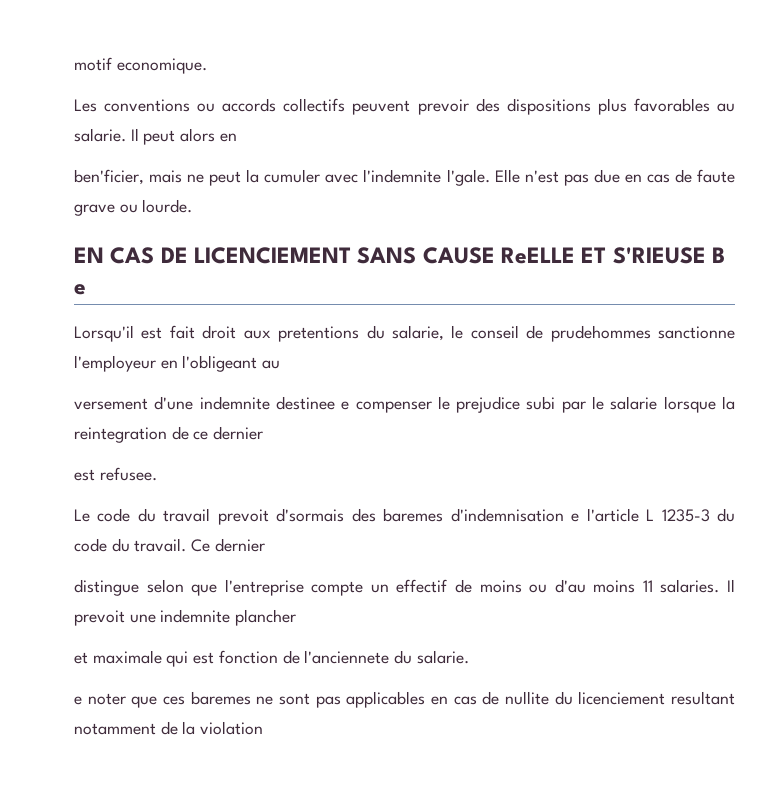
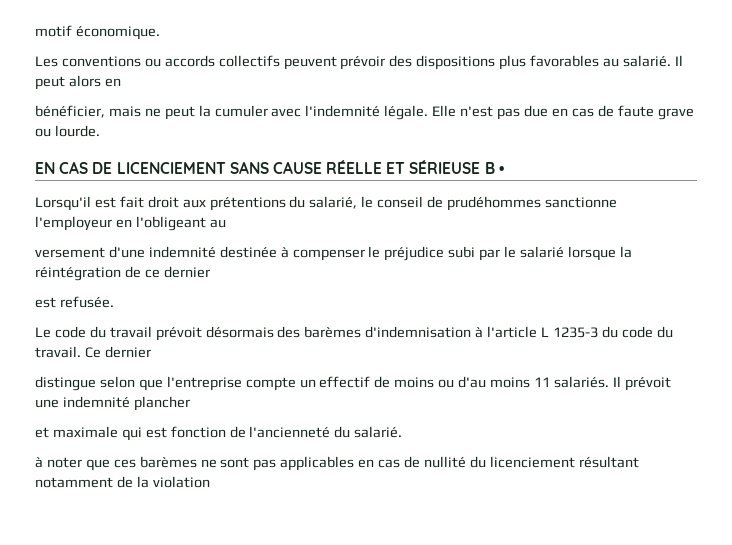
- motif economique.
+ motif économique.
- Les conventions ou accords collectifs peuvent prevoir des dispositions plus favorables au salarie.
+ Les conventions ou accords collectifs peuvent prévoir des dispositions plus favorables au salarié.
- ben'ficier, mais ne peut la cumuler avec l'indemnite l'gale.
+ bénéficier, mais ne peut la cumuler avec l'indemnité légale.
- EN CAS DE LICENCIEMENT SANS CAUSE ReELLE ET S'RIEUSE B e
+ EN CAS DE LICENCIEMENT SANS CAUSE RÉELLE ET SÉRIEUSE B •
- Lorsqu'il est fait droit aux pretentions du salarie, le conseil de prudehommes sanctionne l'employeur en l'obligeant au
+ Lorsqu'il est fait droit aux prétentions du salarié, le conseil de prudéhommes sanctionne l'employeur en l'obligeant au
- versement d'une indemnite destinee e compenser le prejudice subi par le salarie lorsque la reintegration de ce dernier
+ versement d'une indemnité destinée à compenser le préjudice subi par le salarié lorsque la réintégration de ce dernier
- est refusee.
+ est refusée.
- Le code du travail prevoit d'sormais des baremes d'indemnisation e l'article L 1235-3 du code du travail.
+ Le code du travail prévoit désormais des barèmes d'indemnisation à l'article L 1235-3 du code du travail.
- distingue selon que l'entreprise compte un effectif de moins ou d'au moins 11 salaries. Il prevoit une indemnite plancher
+ distingue selon que l'entreprise compte un effectif de moins ou d'au moins 11 salariés. Il prévoit une indemnité plancher
- et maximale qui est fonction de l'anciennete du salarie.
- e noter que ces baremes ne sont pas applicables en cas de nullite du licenciement resultant notamment de la violation
+ et maximale qui est fonction de l'ancienneté du salarié.
+ à noter que ces barèmes ne sont pas applicables en cas de nullité du licenciement résultant notamment de la violation

